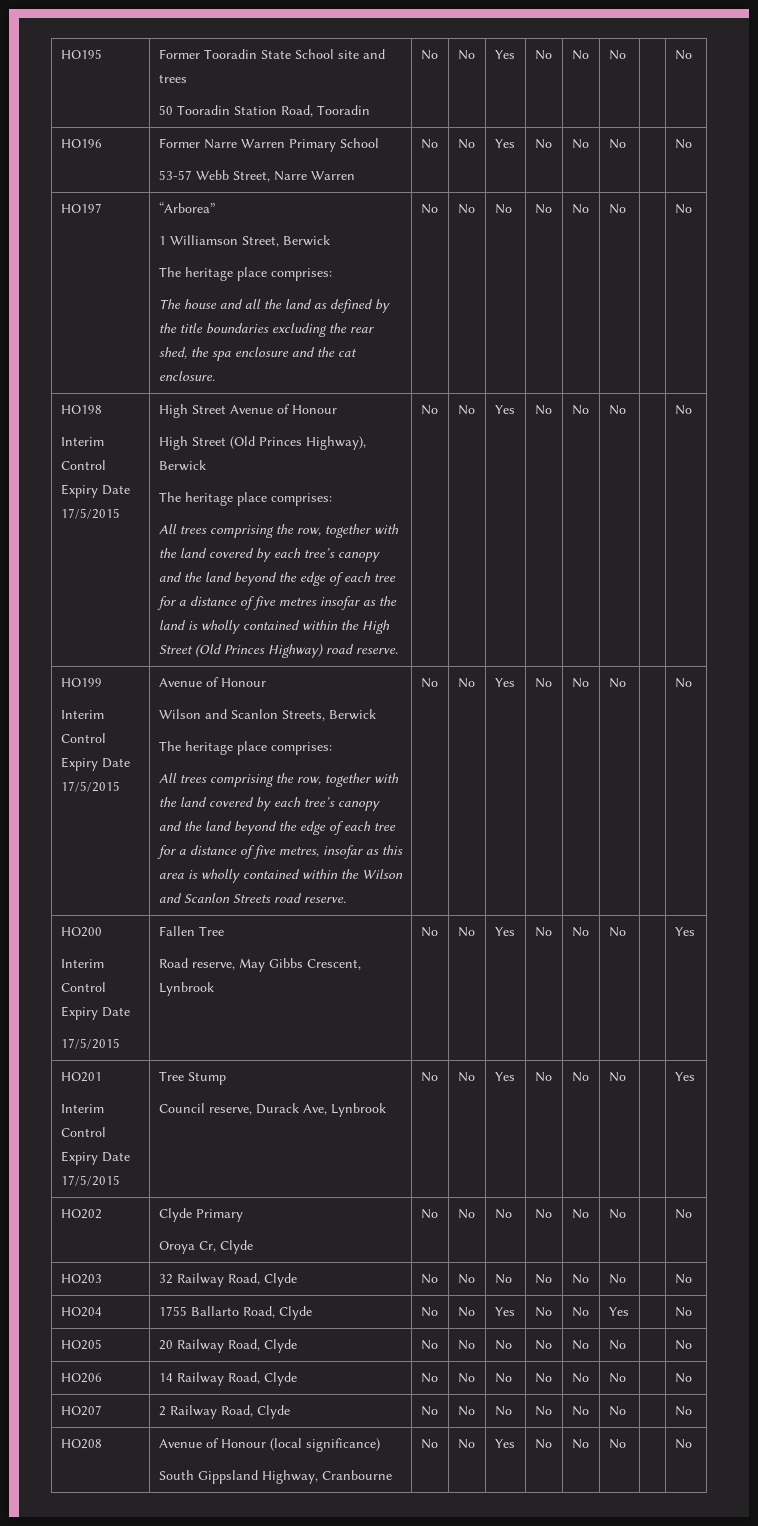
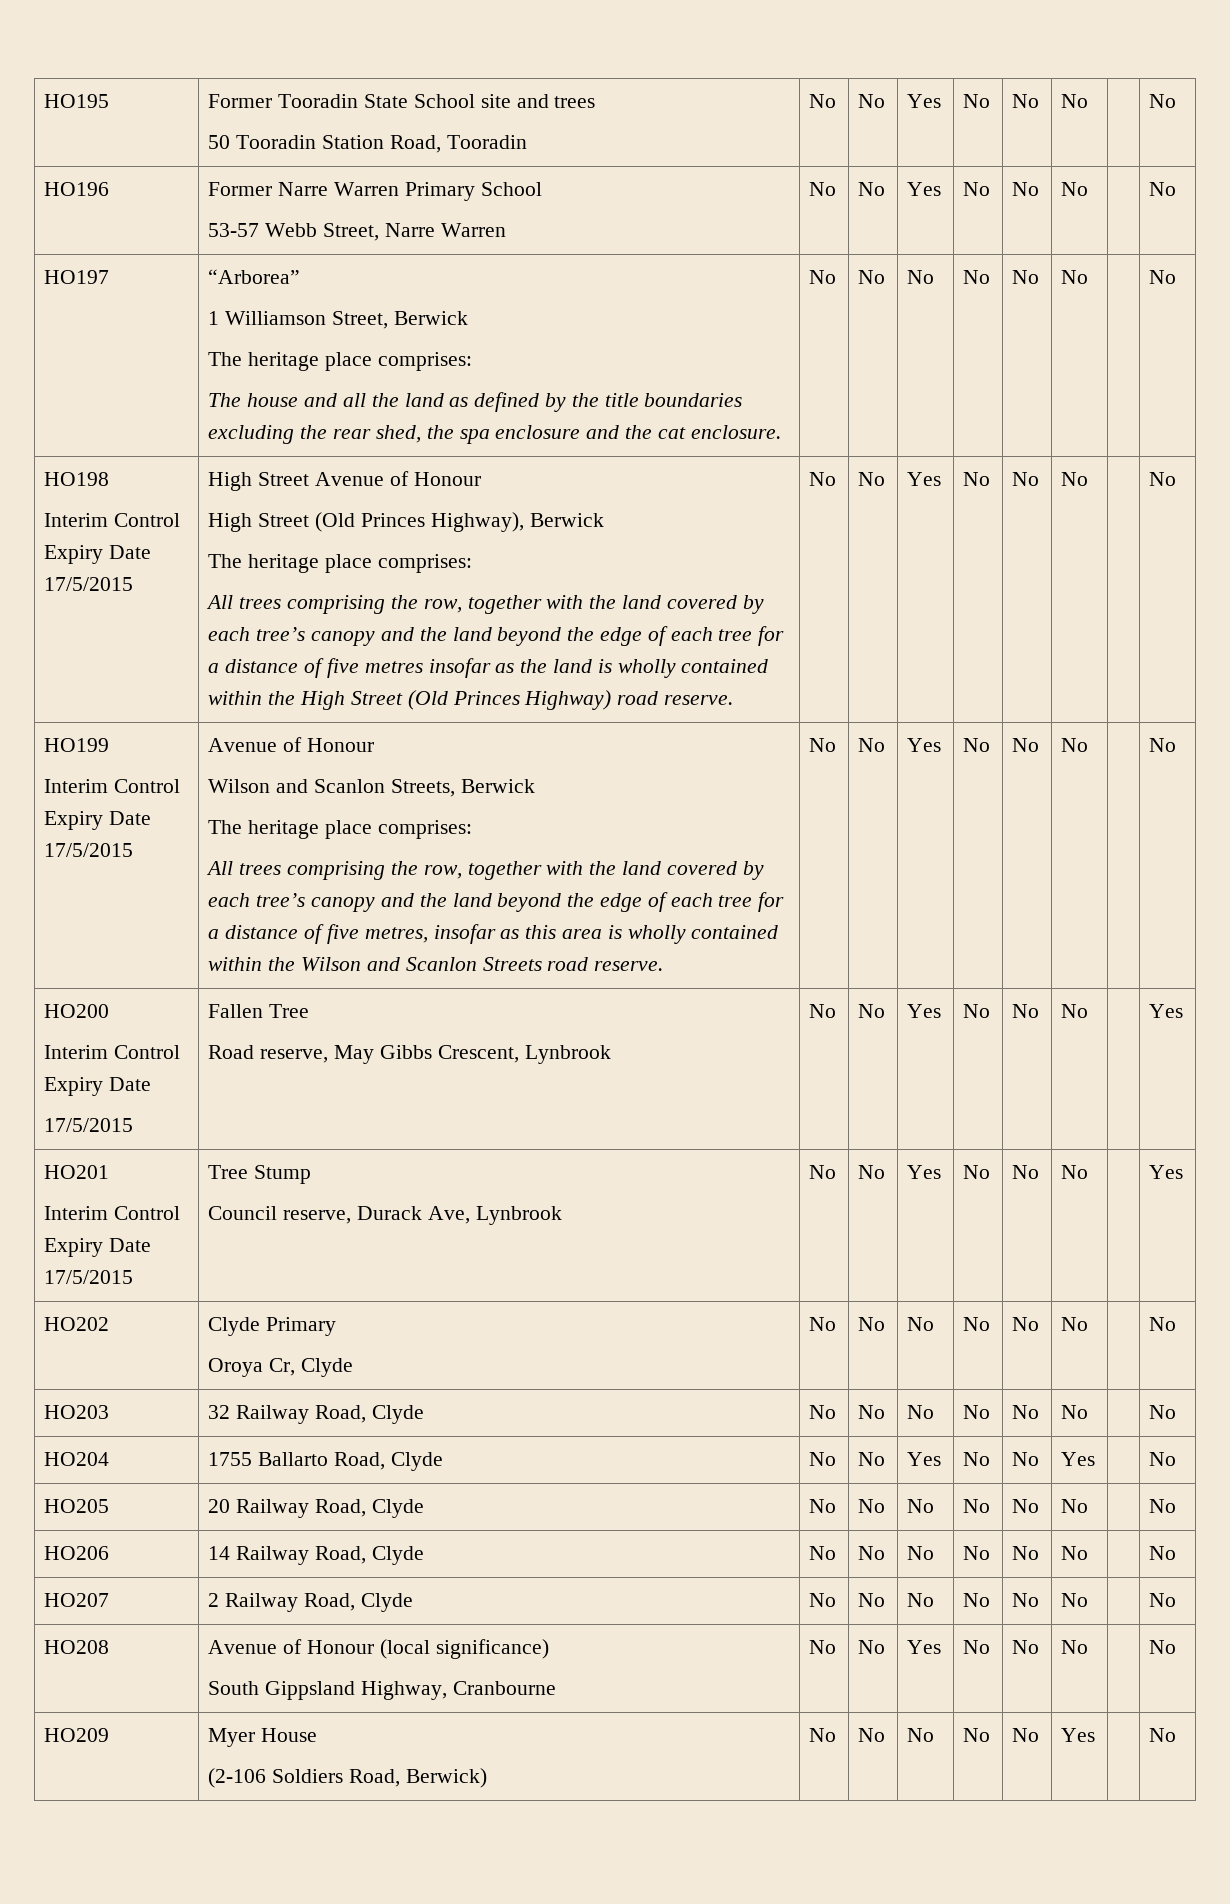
+ HO209 | Myer House
+ (2-106 Soldiers Road, Berwick) | No | No | No | No | No | Yes | | No

